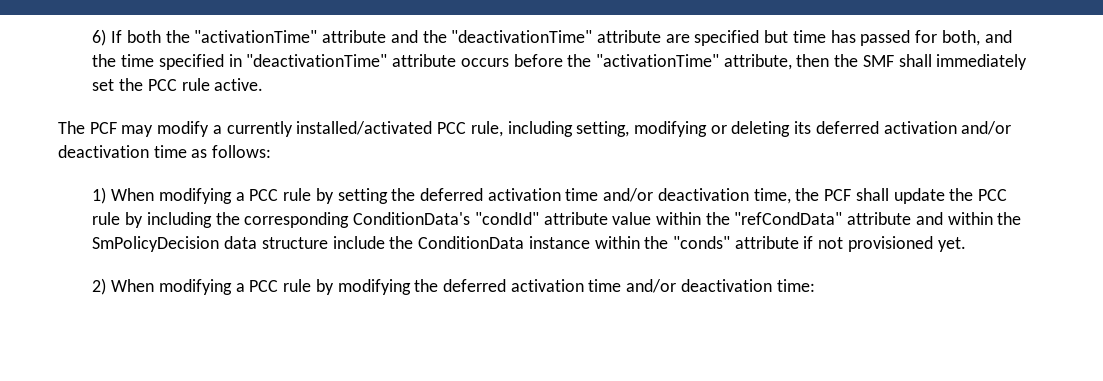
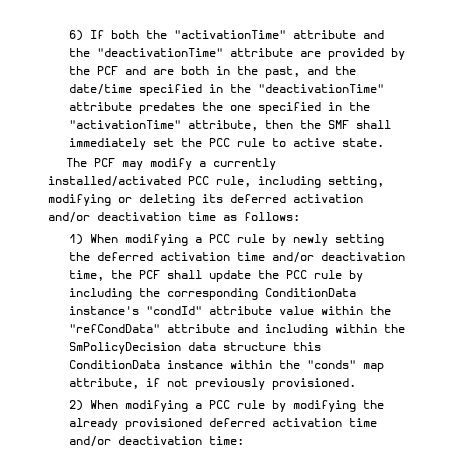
- 6) If both the "activationTime" attribute and the "deactivationTime" attribute are specified but time has passed for both, and the time specified in "deactivationTime" attribute occurs before the "activationTime" attribute, then the SMF shall immediately set the PCC rule active.
+ 6) If both the "activationTime" attribute and the "deactivationTime" attribute are provided by the PCF and are both in the past, and the date/time specified in the "deactivationTime" attribute predates the one specified in the "activationTime" attribute, then the SMF shall immediately set the PCC rule to active state.
- 1) When modifying a PCC rule by setting the deferred activation time and/or deactivation time, the PCF shall update the PCC rule by including the corresponding ConditionData's "condId" attribute value within the "refCondData" attribute and within the SmPolicyDecision data structure include the ConditionData instance within the "conds" attribute if not provisioned yet.
+ 1) When modifying a PCC rule by newly setting the deferred activation time and/or deactivation time, the PCF shall update the PCC rule by including the corresponding ConditionData instance's "condId" attribute value within the "refCondData" attribute and including within the SmPolicyDecision data structure this ConditionData instance within the "conds" map attribute, if not previously provisioned.
- 2) When modifying a PCC rule by modifying the deferred activation time and/or deactivation time:
+ 2) When modifying a PCC rule by modifying the already provisioned deferred activation time and/or deactivation time:

